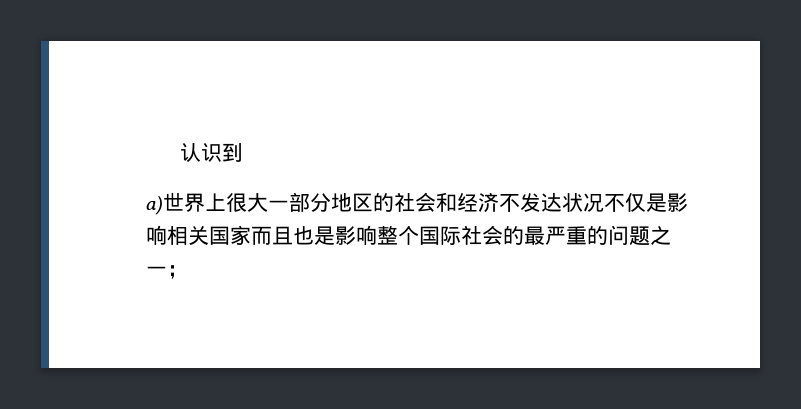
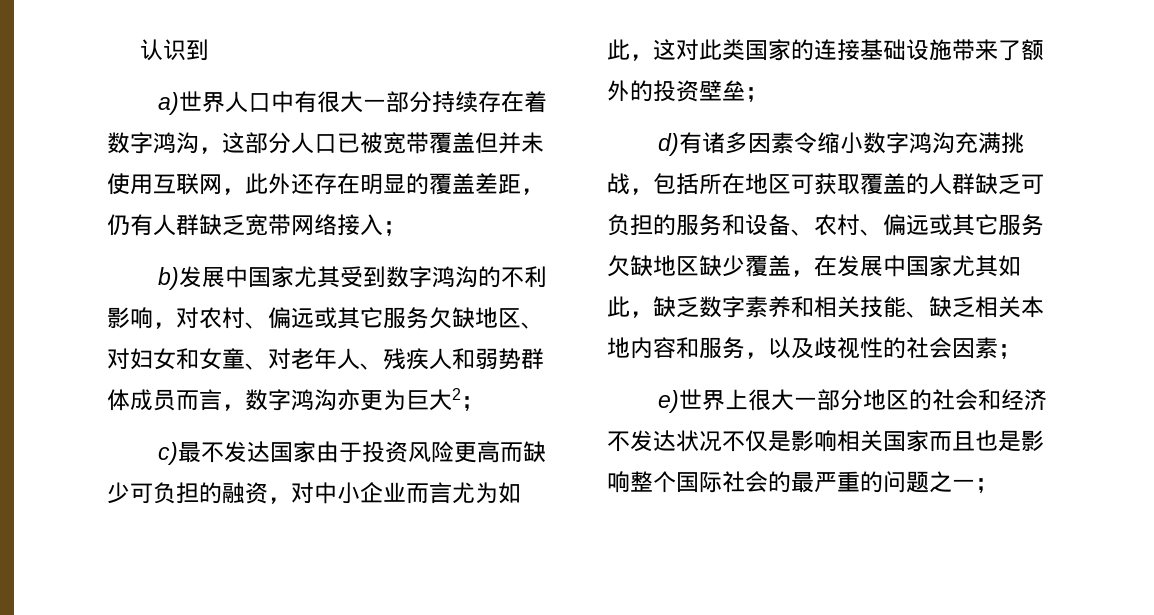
- a)世界上很大一部分地区的社会和经济不发达状况不仅是影响相关国家而且也是影响整个国际社会的最严重的问题之一；
+ a)世界人口中有很大一部分持续存在着数字鸿沟，这部分人口已被宽带覆盖但并未使用互联网，此外还存在明显的覆盖差距，仍有人群缺乏宽带网络接入；
+ b)发展中国家尤其受到数字鸿沟的不利影响，对农村、偏远或其它服务欠缺地区、对妇女和女童、对老年人、残疾人和弱势群体成员而言，数字鸿沟亦更为巨大2；
+ c)最不发达国家由于投资风险更高而缺少可负担的融资，对中小企业而言尤为如此，这对此类国家的连接基础设施带来了额外的投资壁垒；
+ d)有诸多因素令缩小数字鸿沟充满挑战，包括所在地区可获取覆盖的人群缺乏可负担的服务和设备、农村、偏远或其它服务欠缺地区缺少覆盖，在发展中国家尤其如此，缺乏数字素养和相关技能、缺乏相关本地内容和服务，以及歧视性的社会因素；
+ e)世界上很大一部分地区的社会和经济不发达状况不仅是影响相关国家而且也是影响整个国际社会的最严重的问题之一；

